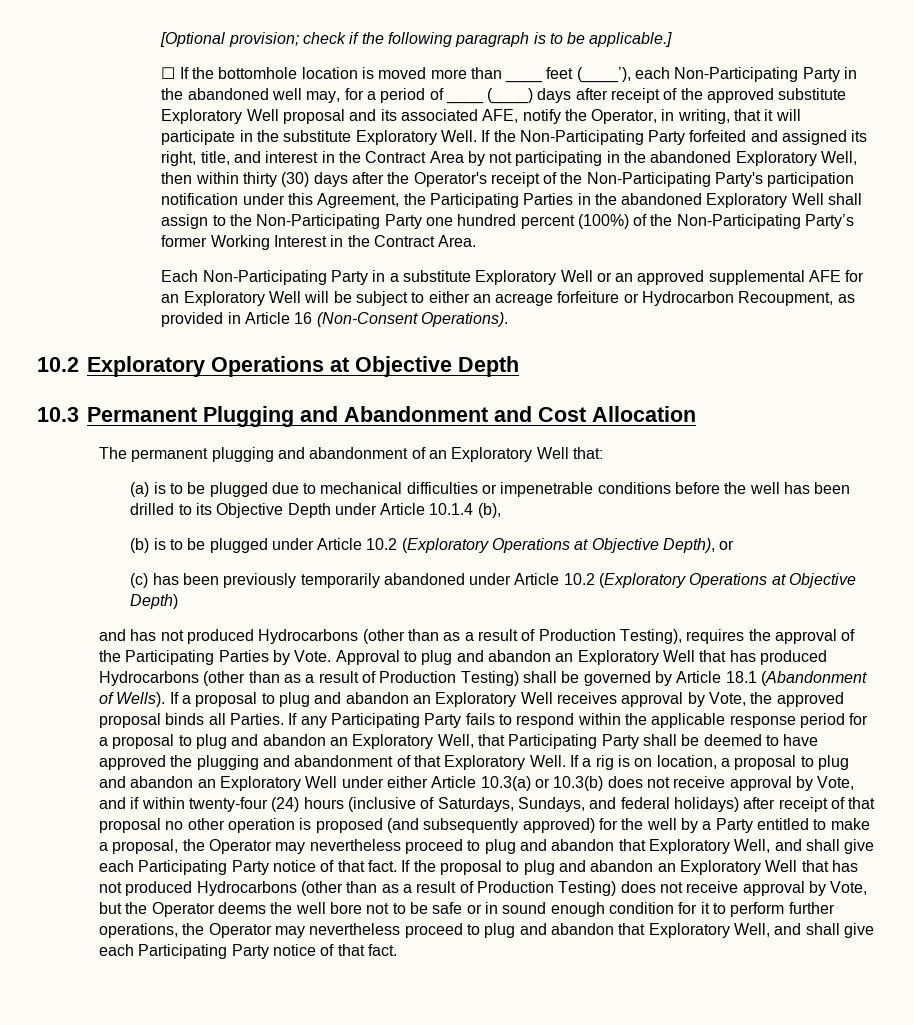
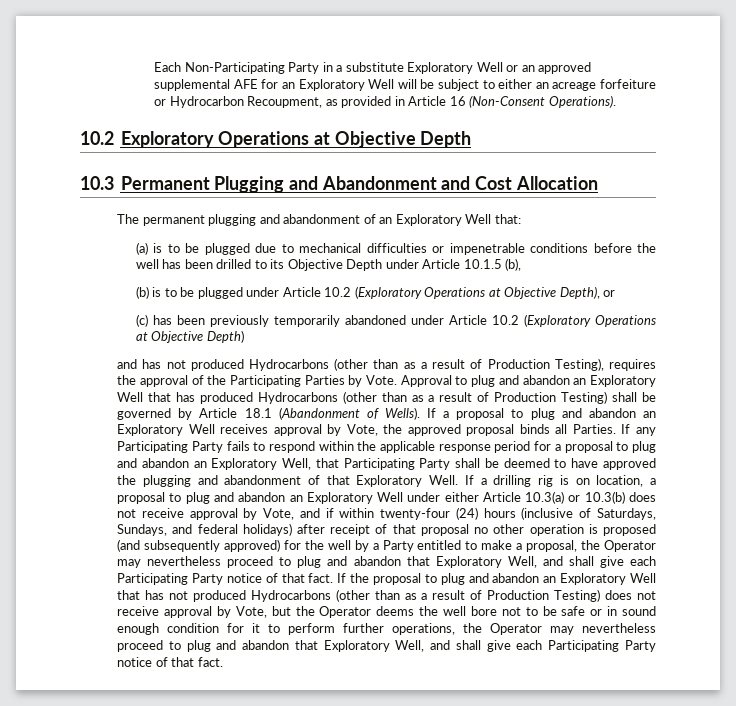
- [Optional provision; check if the following paragraph is to be applicable.]
- ☐ If the bottomhole location is moved more than ____ feet (____’), each Non-Participating Party in the abandoned well may, for a period of ____ (____) days after receipt of the approved substitute Exploratory Well proposal and its associated AFE, notify the Operator, in writing, that it will participate in the substitute Exploratory Well. If the Non-Participating Party forfeited and assigned its right, title, and interest in the Contract Area by not participating in the abandoned Exploratory Well, then within thirty (30) days after the Operator's receipt of the Non-Participating Party's participation notification under this Agreement, the Participating Parties in the abandoned Exploratory Well shall assign to the Non-Participating Party one hundred percent (100%) of the Non-Participating Party’s former Working Interest in the Contract Area.
- (a) is to be plugged due to mechanical difficulties or impenetrable conditions before the well has been drilled to its Objective Depth under Article 10.1.4 (b),
+ (a) is to be plugged due to mechanical difficulties or impenetrable conditions before the well has been drilled to its Objective Depth under Article 10.1.5 (b),
- If a rig is on location, a proposal to plug and abandon an Exploratory Well under either Article 10.3(a) or 10.3(b) does not receive approval by Vote, and if within twenty-four (24) hours (inclusive of Saturdays, Sundays, and federal holidays) after receipt of that proposal no other operation is proposed (and subsequently approved) for the well by a Party entitled to make a proposal, the Operator may nevertheless proceed to plug and abandon that Exploratory Well, and shall give each Participating Party notice of that fact.
+ If a drilling rig is on location, a proposal to plug and abandon an Exploratory Well under either Article 10.3(a) or 10.3(b) does not receive approval by Vote, and if within twenty-four (24) hours (inclusive of Saturdays, Sundays, and federal holidays) after receipt of that proposal no other operation is proposed (and subsequently approved) for the well by a Party entitled to make a proposal, the Operator may nevertheless proceed to plug and abandon that Exploratory Well, and shall give each Participating Party notice of that fact.

